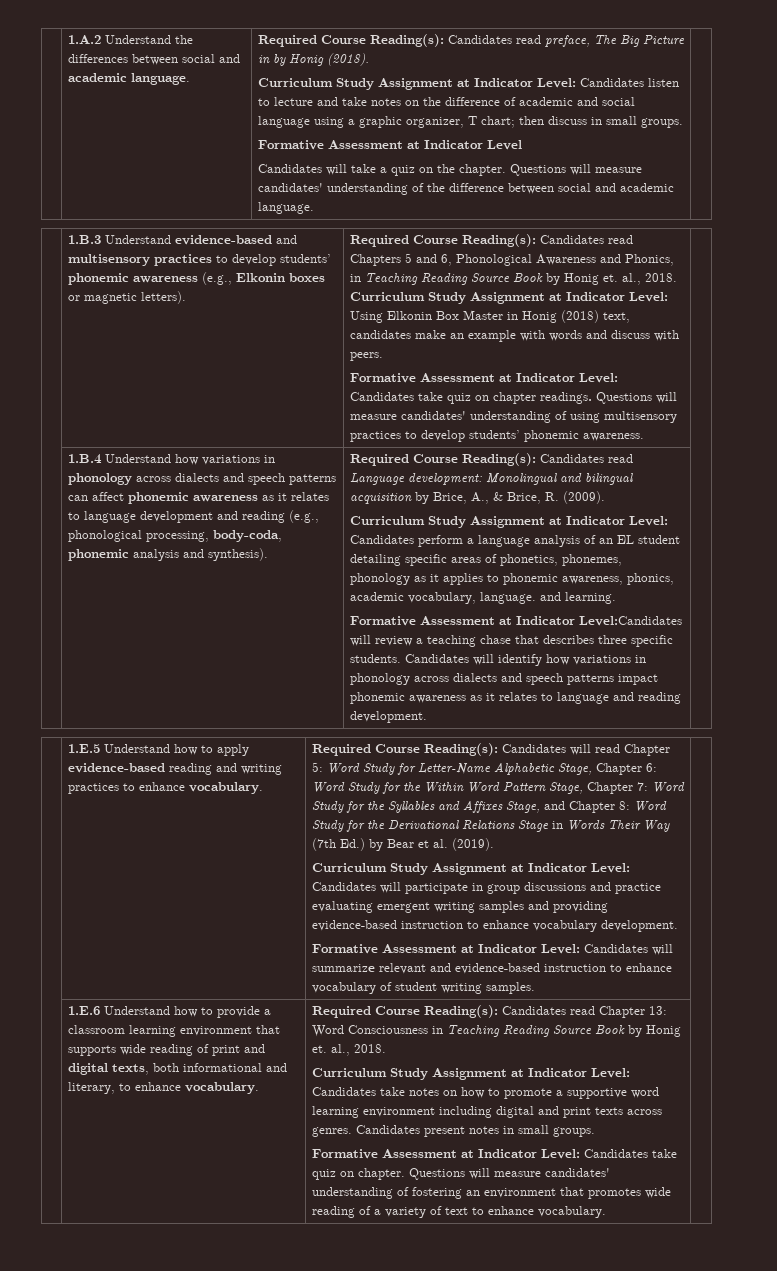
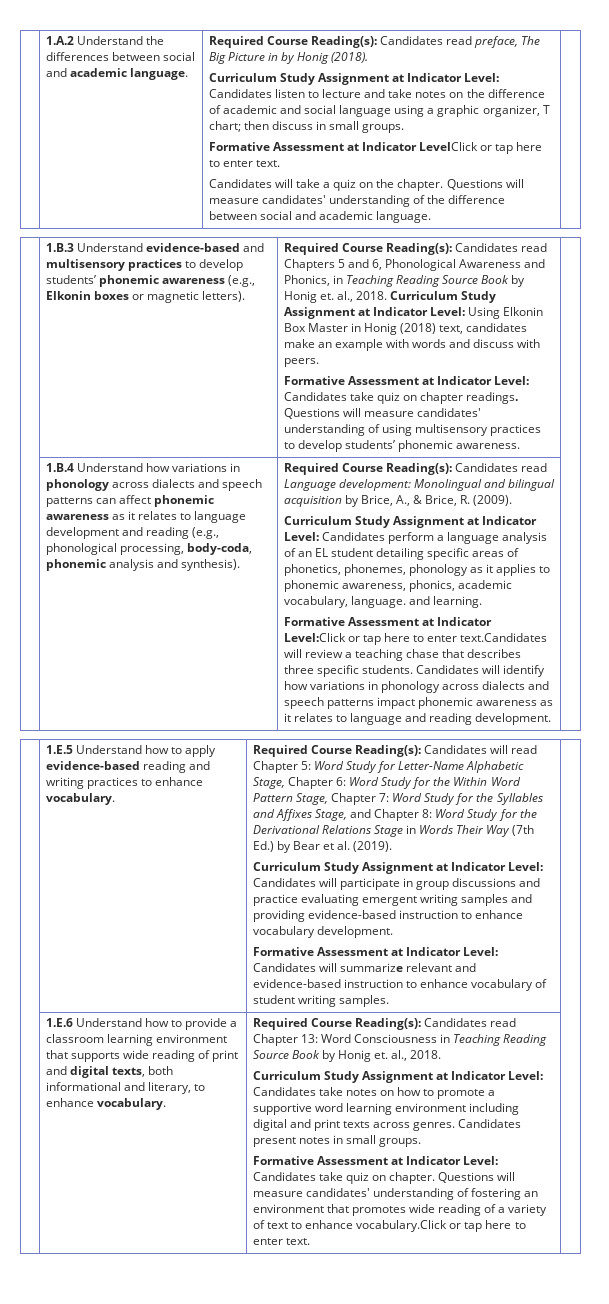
- Formative Assessment at Indicator Level
+ Formative Assessment at Indicator LevelClick or tap here to enter text.
- Formative Assessment at Indicator Level:Candidates will review a teaching chase that describes three specific students.
+ Formative Assessment at Indicator Level:Click or tap here to enter text.Candidates will review a teaching chase that describes three specific students.
- Questions will measure candidates' understanding of fostering an environment that promotes wide reading of a variety of text to enhance vocabulary.
+ Questions will measure candidates' understanding of fostering an environment that promotes wide reading of a variety of text to enhance vocabulary.Click or tap here to enter text.

